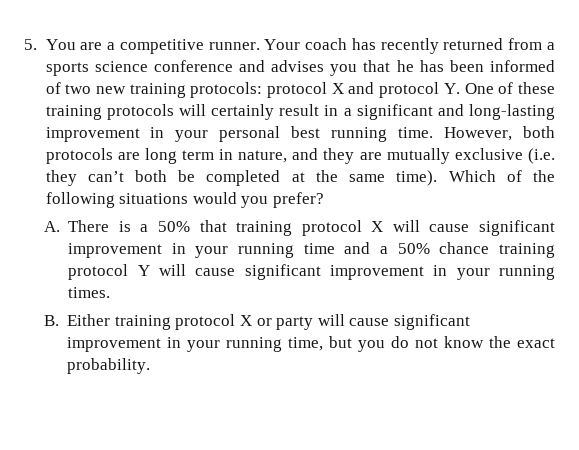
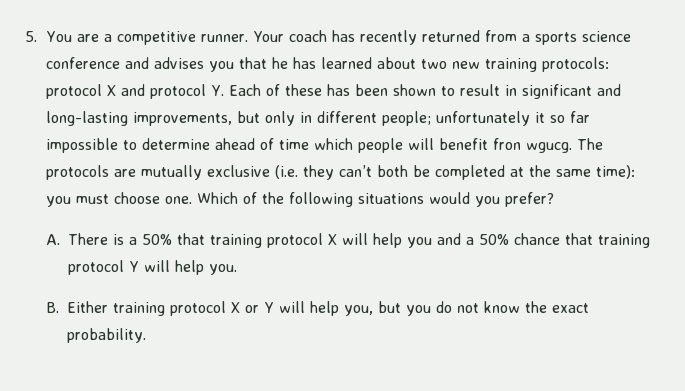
- Your coach has recently returned from a sports science conference and advises you that he has been informed of two new training protocols: protocol X and protocol Y. One of these training protocols will certainly result in a significant and long-lasting improvement in your personal best running time. However, both protocols are long term in nature, and they are mutually exclusive (i.e. they can’t both be completed at the same time).
+ Your coach has recently returned from a sports science conference and advises you that he has learned about two new training protocols: protocol X and protocol Y. Each of these has been shown to result in significant and long-lasting improvements, but only in different people; unfortunately it so far impossible to determine ahead of time which people will benefit fron wgucg. The protocols are mutually exclusive (i.e. they can’t both be completed at the same time): you must choose one.
- A. There is a 50% that training protocol X will cause significant improvement in your running time and a 50% chance training protocol Y will cause significant improvement in your running times.
+ A. There is a 50% that training protocol X will help you and a 50% chance that training protocol Y will help you.
- B. Either training protocol X or party will cause significant improvement in your running time, but you do not know the exact probability.
+ B. Either training protocol X or Y will help you, but you do not know the exact probability.

